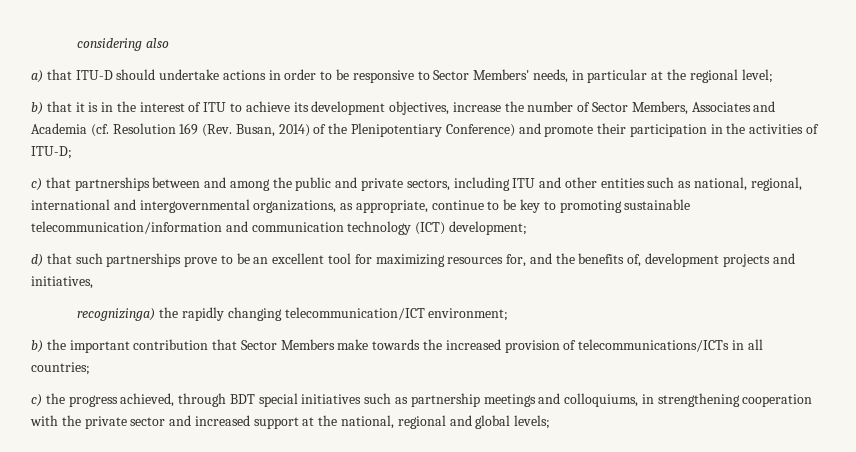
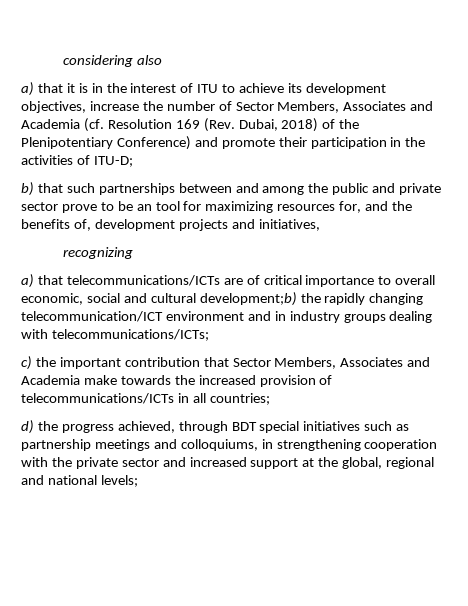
- a) that ITU-D should undertake actions in order to be responsive to Sector Members' needs, in particular at the regional level;
- b) that it is in the interest of ITU to achieve its development objectives, increase the number of Sector Members, Associates and Academia (cf. Resolution 169 (Rev. Busan, 2014) of the Plenipotentiary Conference) and promote their participation in the activities of ITU-D;
+ a) that it is in the interest of ITU to achieve its development objectives, increase the number of Sector Members, Associates and Academia (cf. Resolution 169 (Rev. Dubai, 2018) of the Plenipotentiary Conference) and promote their participation in the activities of ITU-D;
- c) that partnerships between and among the public and private sectors, including ITU and other entities such as national, regional, international and intergovernmental organizations, as appropriate, continue to be key to promoting sustainable telecommunication/information and communication technology (ICT) development;
- d) that such partnerships prove to be an excellent tool for maximizing resources for, and the benefits of, development projects and initiatives,
+ b) that such partnerships between and among the public and private sector prove to be an tool for maximizing resources for, and the benefits of, development projects and initiatives,
- recognizinga) the rapidly changing telecommunication/ICT environment;
- b) the important contribution that Sector Members make towards the increased provision of telecommunications/ICTs in all countries;
+ recognizing
+ a) that telecommunications/ICTs are of critical importance to overall economic, social and cultural development;b) the rapidly changing telecommunication/ICT environment and in industry groups dealing with telecommunications/ICTs;
+ c) the important contribution that Sector Members, Associates and Academia make towards the increased provision of telecommunications/ICTs in all countries;
- c) the progress achieved, through BDT special initiatives such as partnership meetings and colloquiums, in strengthening cooperation with the private sector and increased support at the national, regional and global levels;
+ d) the progress achieved, through BDT special initiatives such as partnership meetings and colloquiums, in strengthening cooperation with the private sector and increased support at the global, regional and national levels;

